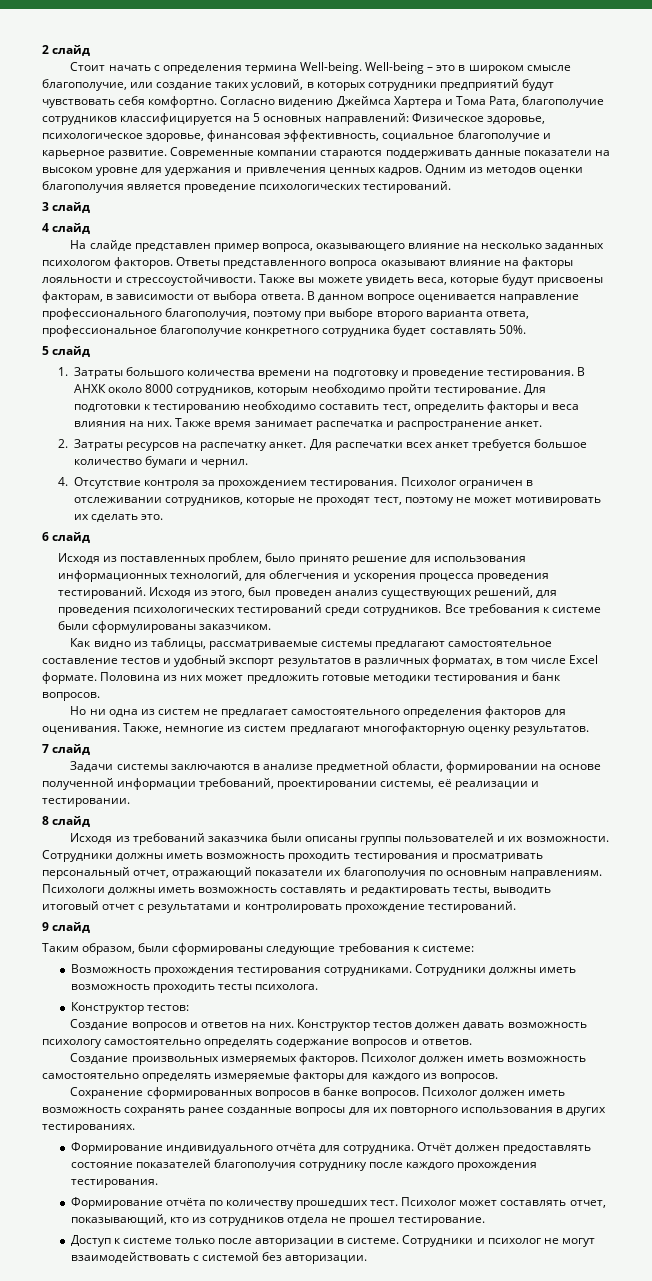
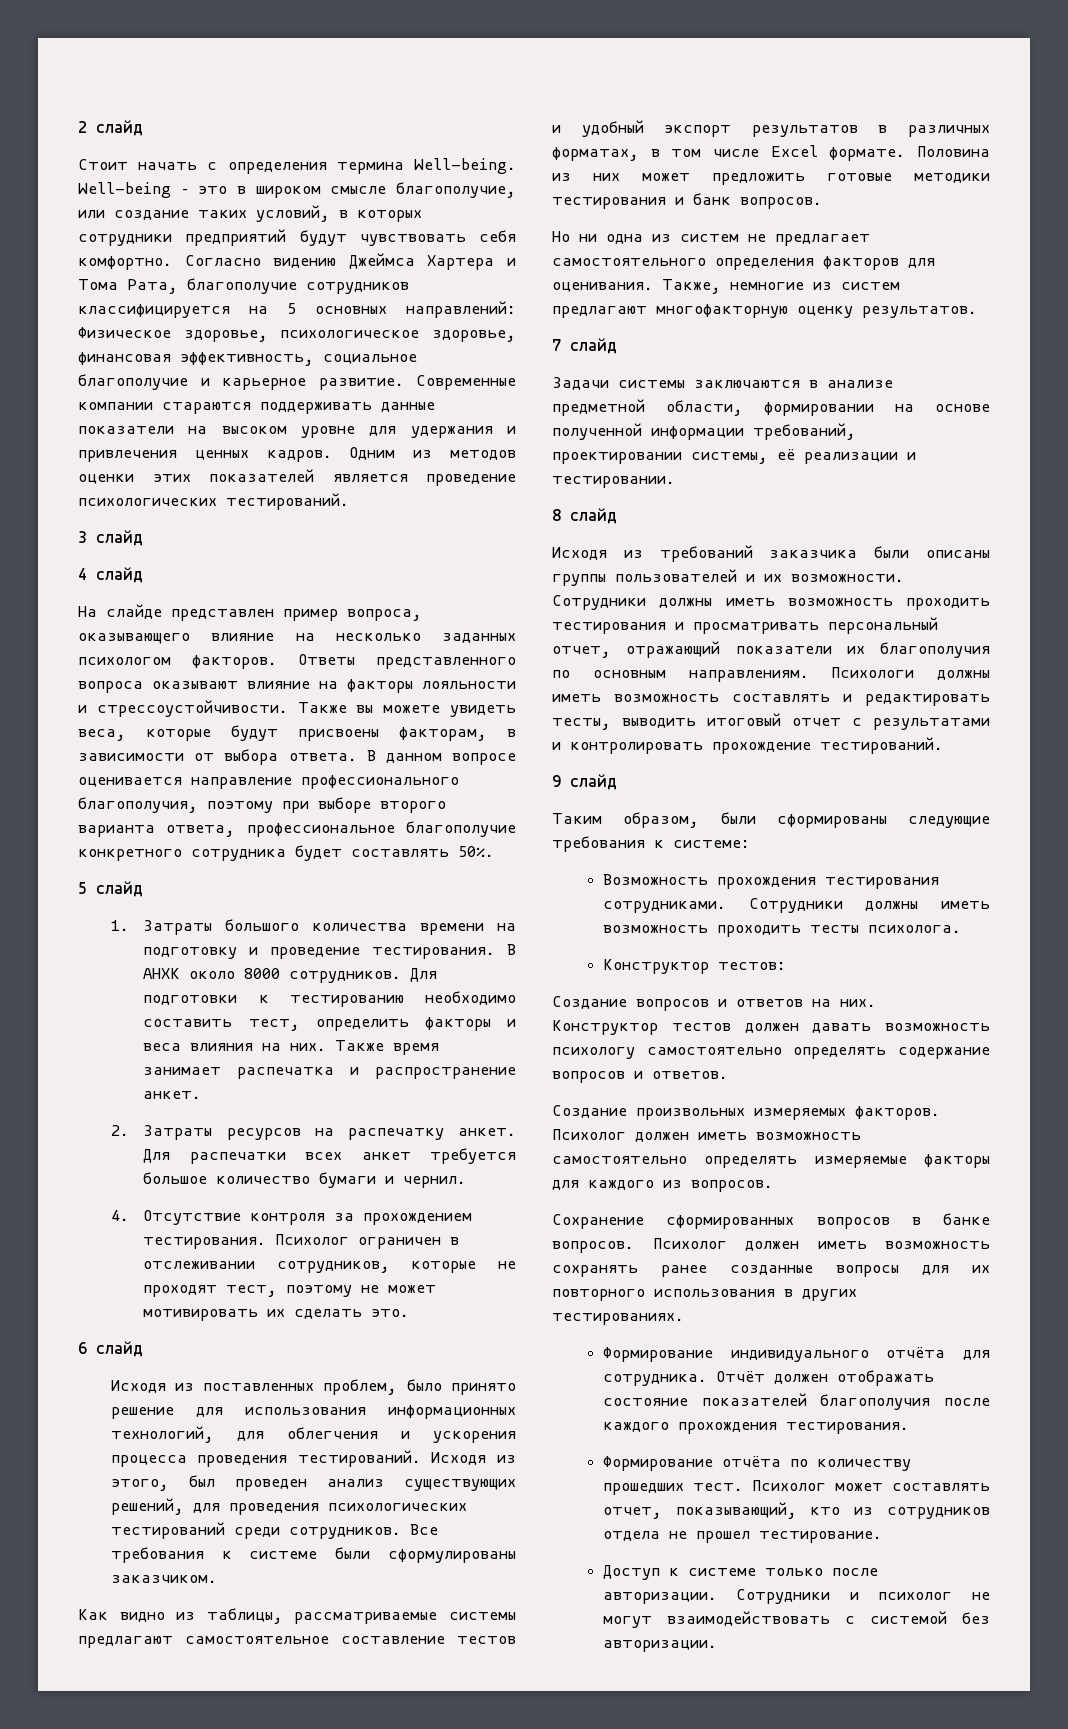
- Одним из методов оценки благополучия является проведение психологических тестирований.
+ Одним из методов оценки этих показателей является проведение психологических тестирований.
- В АНХК около 8000 сотрудников, которым необходимо пройти тестирование.
+ В АНХК около 8000 сотрудников.
- Отчёт должен предоставлять состояние показателей благополучия сотруднику после каждого прохождения тестирования.
+ Отчёт должен отображать состояние показателей благополучия после каждого прохождения тестирования.
- Доступ к системе только после авторизации в системе.
+ Доступ к системе только после авторизации.

